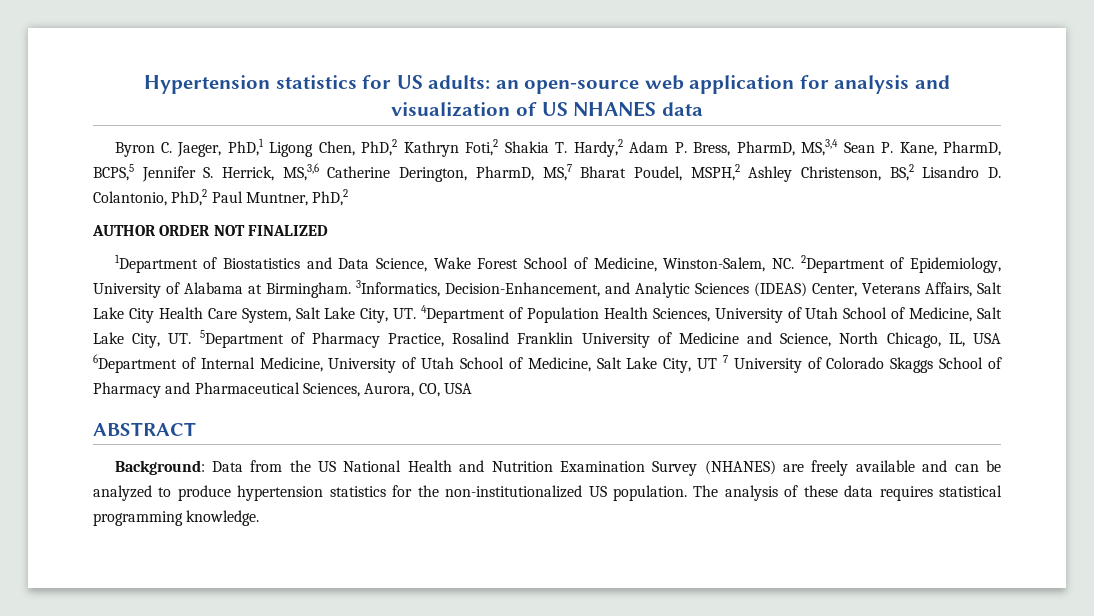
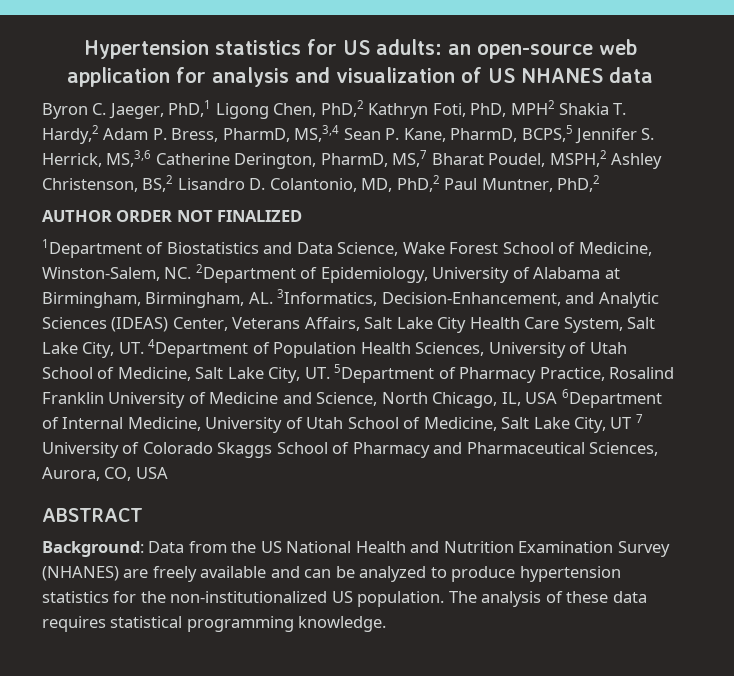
- Byron C. Jaeger, PhD,1 Ligong Chen, PhD,2 Kathryn Foti,2 Shakia T. Hardy,2 Adam P. Bress, PharmD, MS,3,4 Sean P. Kane, PharmD, BCPS,5 Jennifer S. Herrick, MS,3,6 Catherine Derington, PharmD, MS,7 Bharat Poudel, MSPH,2 Ashley Christenson, BS,2 Lisandro D. Colantonio, PhD,2 Paul Muntner, PhD,2
+ Byron C. Jaeger, PhD,1 Ligong Chen, PhD,2 Kathryn Foti, PhD, MPH2 Shakia T. Hardy,2 Adam P. Bress, PharmD, MS,3,4 Sean P. Kane, PharmD, BCPS,5 Jennifer S. Herrick, MS,3,6 Catherine Derington, PharmD, MS,7 Bharat Poudel, MSPH,2 Ashley Christenson, BS,2 Lisandro D. Colantonio, MD, PhD,2 Paul Muntner, PhD,2
- 1Department of Biostatistics and Data Science, Wake Forest School of Medicine, Winston-Salem, NC. 2Department of Epidemiology, University of Alabama at Birmingham. 3Informatics, Decision-Enhancement, and Analytic Sciences (IDEAS) Center, Veterans Affairs, Salt Lake City Health Care System, Salt Lake City, UT. 4Department of Population Health Sciences, University of Utah School of Medicine, Salt Lake City, UT. 5Department of Pharmacy Practice, Rosalind Franklin University of Medicine and Science, North Chicago, IL, USA 6Department of Internal Medicine, University of Utah School of Medicine, Salt Lake City, UT 7 University of Colorado Skaggs School of Pharmacy and Pharmaceutical Sciences, Aurora, CO, USA
+ 1Department of Biostatistics and Data Science, Wake Forest School of Medicine, Winston-Salem, NC. 2Department of Epidemiology, University of Alabama at Birmingham, Birmingham, AL. 3Informatics, Decision-Enhancement, and Analytic Sciences (IDEAS) Center, Veterans Affairs, Salt Lake City Health Care System, Salt Lake City, UT. 4Department of Population Health Sciences, University of Utah School of Medicine, Salt Lake City, UT. 5Department of Pharmacy Practice, Rosalind Franklin University of Medicine and Science, North Chicago, IL, USA 6Department of Internal Medicine, University of Utah School of Medicine, Salt Lake City, UT 7 University of Colorado Skaggs School of Pharmacy and Pharmaceutical Sciences, Aurora, CO, USA

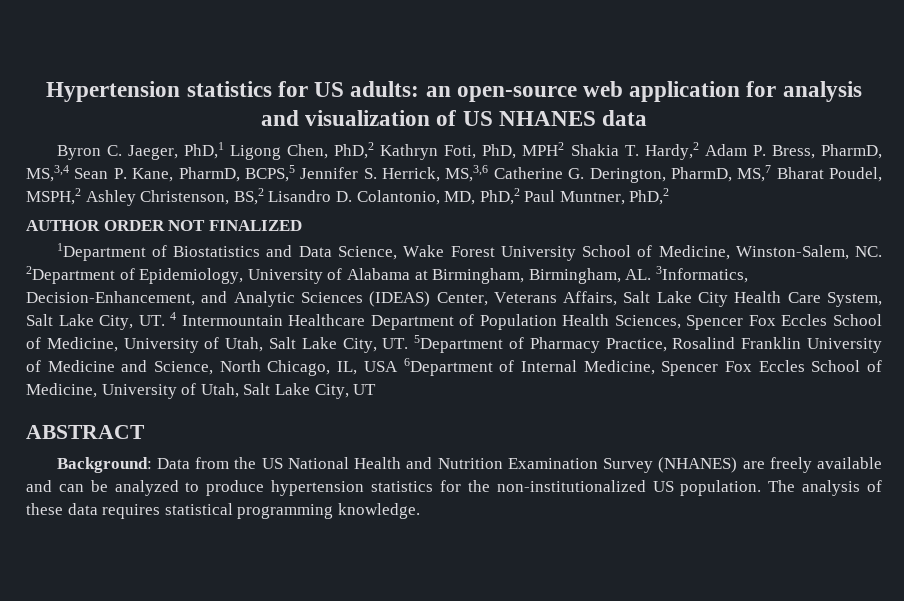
- Byron C. Jaeger, PhD,1 Ligong Chen, PhD,2 Kathryn Foti, PhD, MPH2 Shakia T. Hardy,2 Adam P. Bress, PharmD, MS,3,4 Sean P. Kane, PharmD, BCPS,5 Jennifer S. Herrick, MS,3,6 Catherine Derington, PharmD, MS,7 Bharat Poudel, MSPH,2 Ashley Christenson, BS,2 Lisandro D. Colantonio, MD, PhD,2 Paul Muntner, PhD,2
+ Byron C. Jaeger, PhD,1 Ligong Chen, PhD,2 Kathryn Foti, PhD, MPH2 Shakia T. Hardy,2 Adam P. Bress, PharmD, MS,3,4 Sean P. Kane, PharmD, BCPS,5 Jennifer S. Herrick, MS,3,6 Catherine G. Derington, PharmD, MS,7 Bharat Poudel, MSPH,2 Ashley Christenson, BS,2 Lisandro D. Colantonio, MD, PhD,2 Paul Muntner, PhD,2
- 1Department of Biostatistics and Data Science, Wake Forest School of Medicine, Winston-Salem, NC. 2Department of Epidemiology, University of Alabama at Birmingham, Birmingham, AL. 3Informatics, Decision-Enhancement, and Analytic Sciences (IDEAS) Center, Veterans Affairs, Salt Lake City Health Care System, Salt Lake City, UT. 4Department of Population Health Sciences, University of Utah School of Medicine, Salt Lake City, UT. 5Department of Pharmacy Practice, Rosalind Franklin University of Medicine and Science, North Chicago, IL, USA 6Department of Internal Medicine, University of Utah School of Medicine, Salt Lake City, UT 7 University of Colorado Skaggs School of Pharmacy and Pharmaceutical Sciences, Aurora, CO, USA
+ 1Department of Biostatistics and Data Science, Wake Forest University School of Medicine, Winston-Salem, NC. 2Department of Epidemiology, University of Alabama at Birmingham, Birmingham, AL. 3Informatics, Decision-Enhancement, and Analytic Sciences (IDEAS) Center, Veterans Affairs, Salt Lake City Health Care System, Salt Lake City, UT. 4 Intermountain Healthcare Department of Population Health Sciences, Spencer Fox Eccles School of Medicine, University of Utah, Salt Lake City, UT. 5Department of Pharmacy Practice, Rosalind Franklin University of Medicine and Science, North Chicago, IL, USA 6Department of Internal Medicine, Spencer Fox Eccles School of Medicine, University of Utah, Salt Lake City, UT

